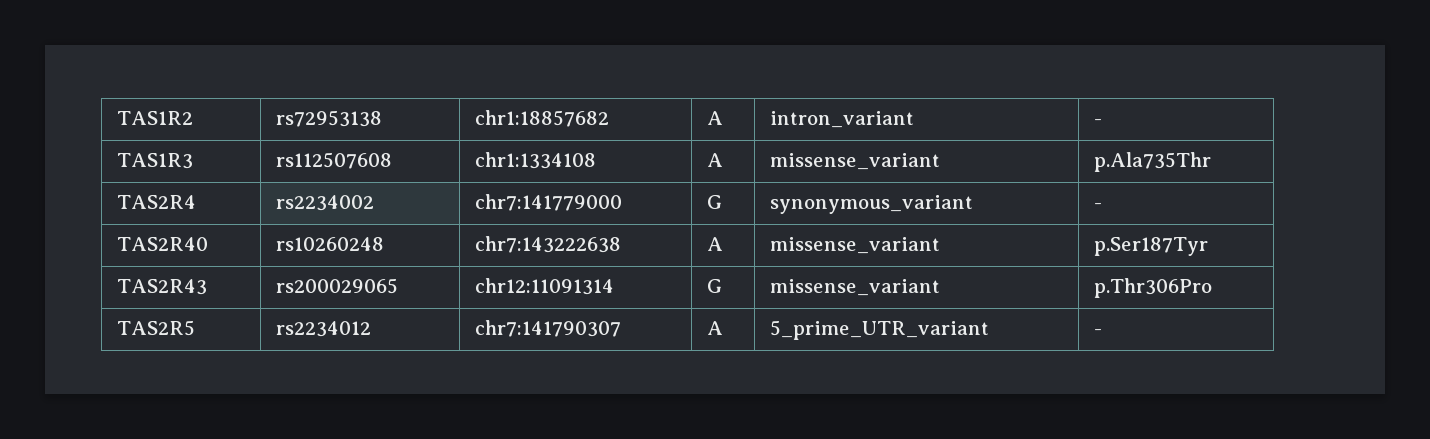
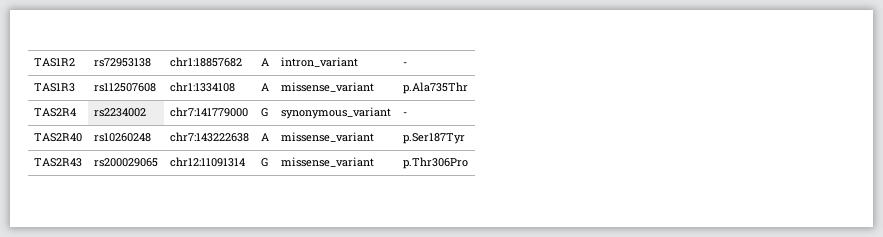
- TAS2R5 | rs2234012 | chr7:141790307 | A | 5_prime_UTR_variant | -

